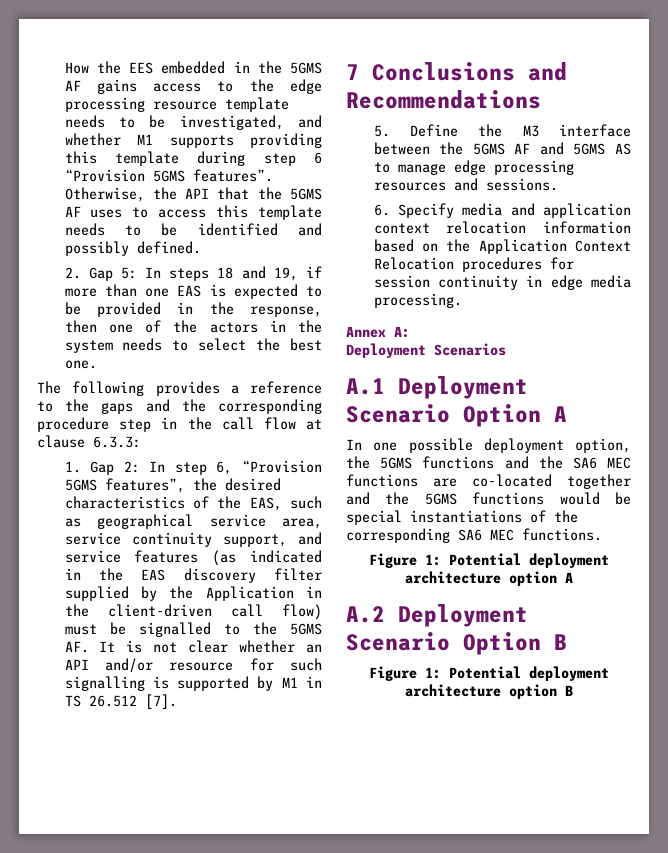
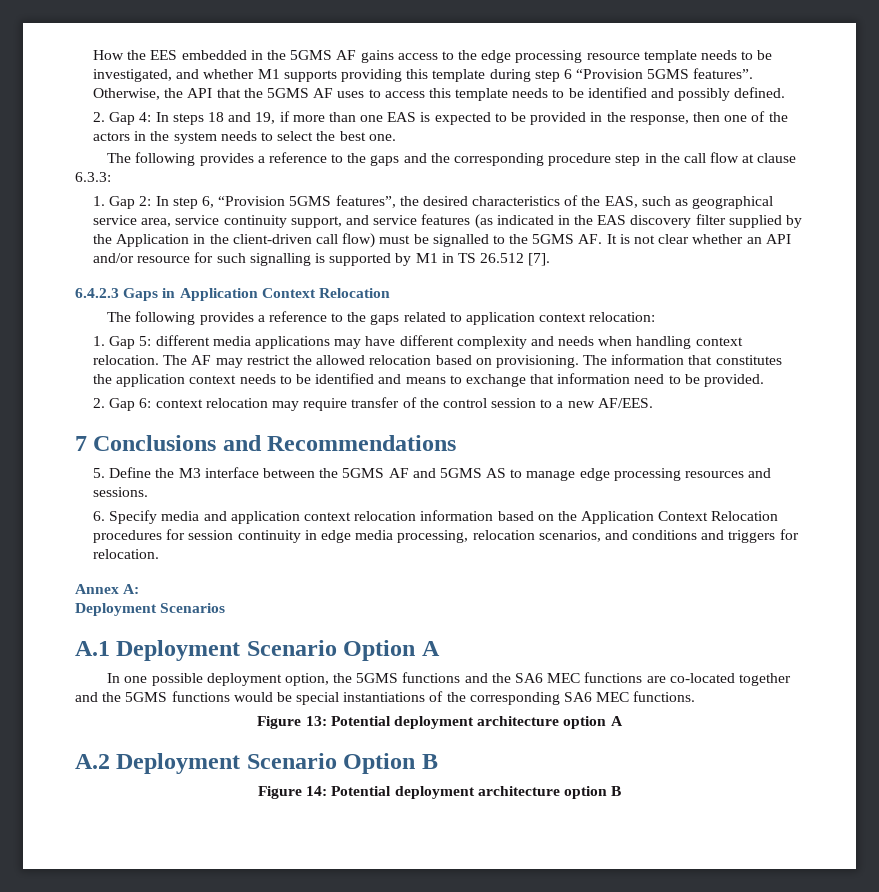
- 2. Gap 5: In steps 18 and 19, if more than one EAS is expected to be provided in the response, then one of the actors in the system needs to select the best one.
+ 2. Gap 4: In steps 18 and 19, if more than one EAS is expected to be provided in the response, then one of the actors in the system needs to select the best one.
+ 6.4.2.3 Gaps in Application Context Relocation
+ The following provides a reference to the gaps related to application context relocation:
+ 1. Gap 5: different media applications may have different complexity and needs when handling context relocation. The AF may restrict the allowed relocation based on provisioning. The information that constitutes the application context needs to be identified and means to exchange that information need to be provided.
+ 2. Gap 6: context relocation may require transfer of the control session to a new AF/EES.
- 6. Specify media and application context relocation information based on the Application Context Relocation procedures for session continuity in edge media processing.
+ 6. Specify media and application context relocation information based on the Application Context Relocation procedures for session continuity in edge media processing, relocation scenarios, and conditions and triggers for relocation.
- Figure 1: Potential deployment architecture option A
+ Figure 13: Potential deployment architecture option A
- Figure 1: Potential deployment architecture option B
+ Figure 14: Potential deployment architecture option B

